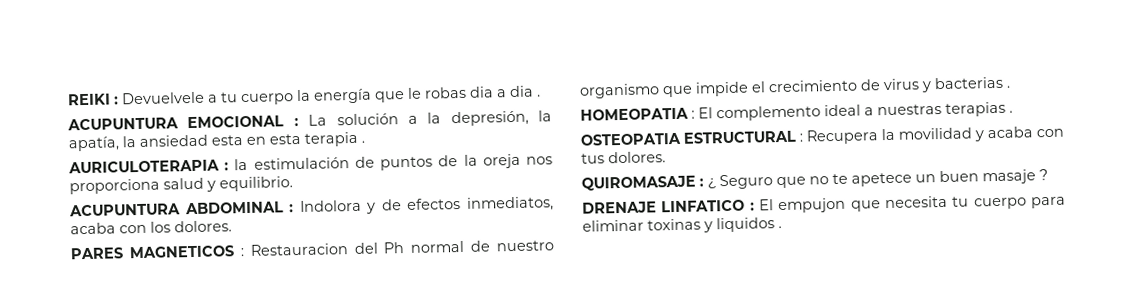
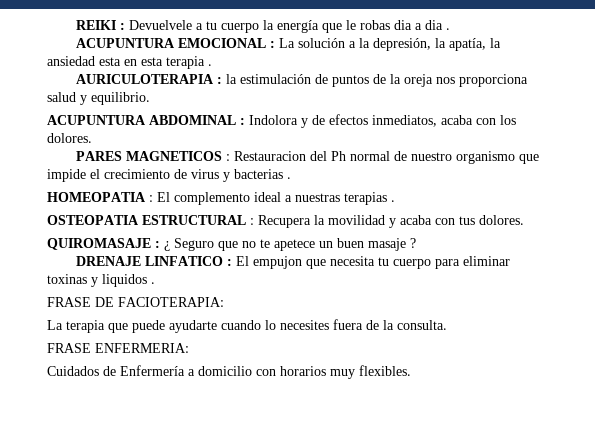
+ FRASE DE FACIOTERAPIA:
+ La terapia que puede ayudarte cuando lo necesites fuera de la consulta.
+ FRASE ENFERMERIA:
+ Cuidados de Enfermería a domicilio con horarios muy flexibles.

